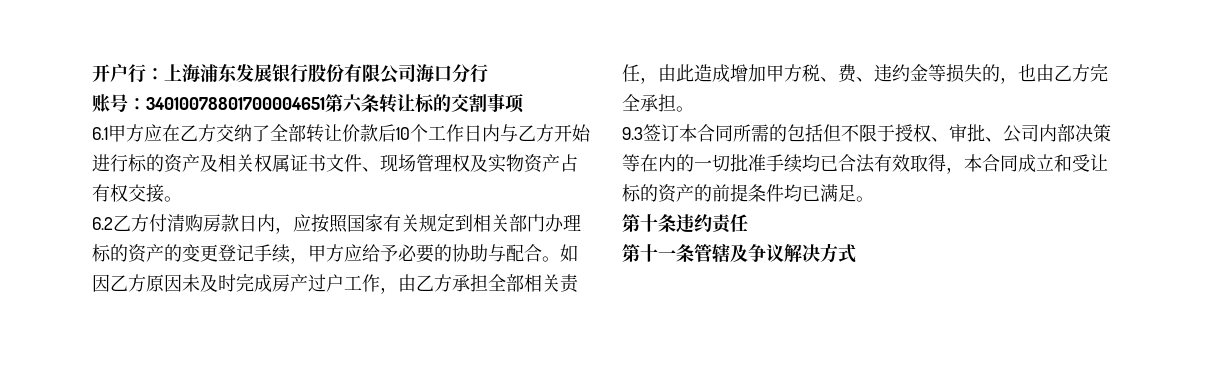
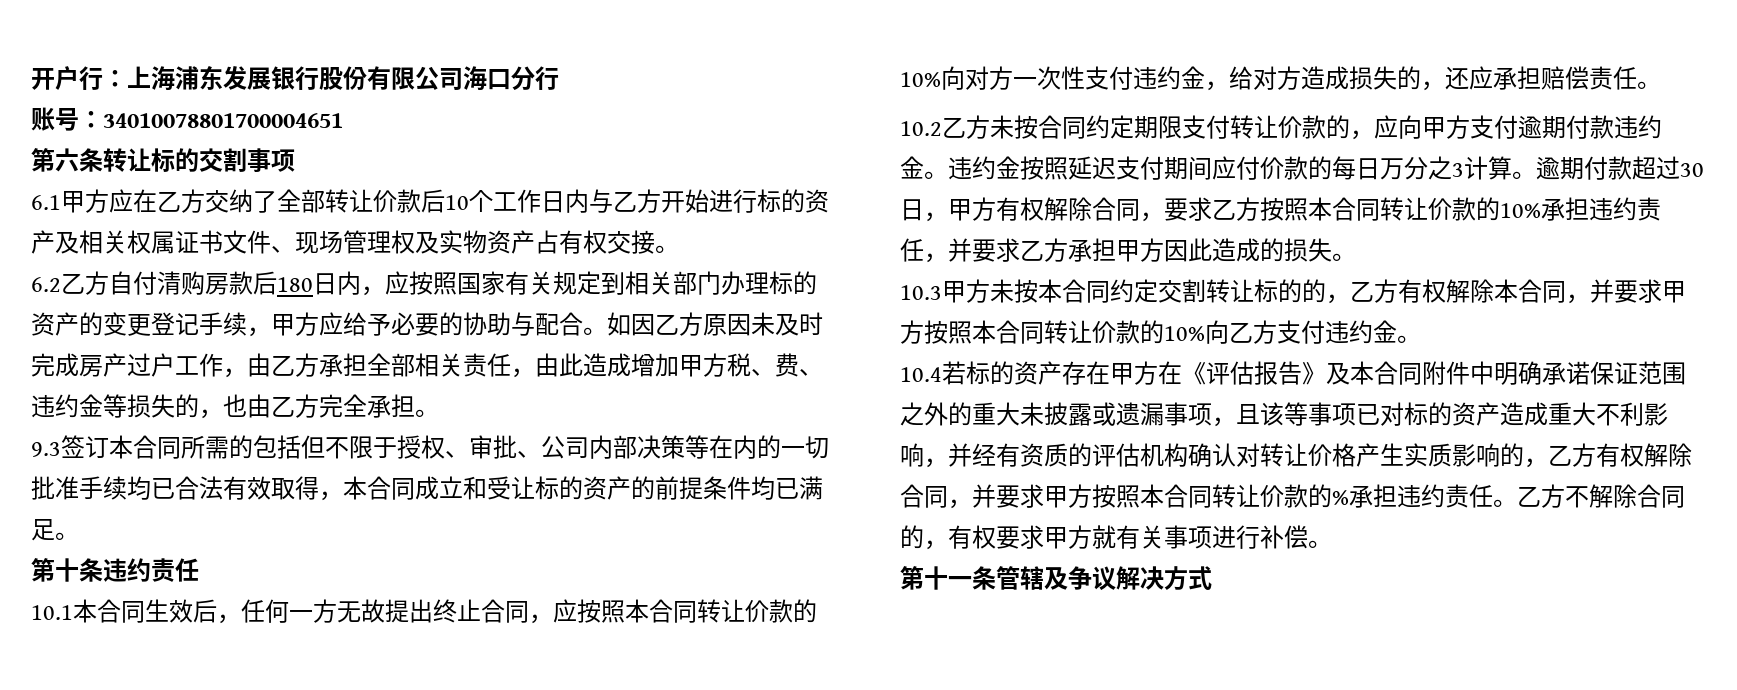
- 账号：34010078801700004651第六条转让标的交割事项
+ 账号：34010078801700004651
+ 第六条转让标的交割事项
- 6.2乙方付清购房款日内，应按照国家有关规定到相关部门办理标的资产的变更登记手续，甲方应给予必要的协助与配合。
+ 6.2乙方自付清购房款后180日内，应按照国家有关规定到相关部门办理标的资产的变更登记手续，甲方应给予必要的协助与配合。
+ 10.1本合同生效后，任何一方无故提出终止合同，应按照本合同转让价款的10%向对方一次性支付违约金，给对方造成损失的，还应承担赔偿责任。
+ 10.2乙方未按合同约定期限支付转让价款的，应向甲方支付逾期付款违约金。违约金按照延迟支付期间应付价款的每日万分之3计算。逾期付款超过30日，甲方有权解除合同，要求乙方按照本合同转让价款的10%承担违约责任，并要求乙方承担甲方因此造成的损失。
+ 10.3甲方未按本合同约定交割转让标的的，乙方有权解除本合同，并要求甲方按照本合同转让价款的10%向乙方支付违约金。
+ 10.4若标的资产存在甲方在《评估报告》及本合同附件中明确承诺保证范围之外的重大未披露或遗漏事项，且该等事项已对标的资产造成重大不利影响，并经有资质的评估机构确认对转让价格产生实质影响的，乙方有权解除合同，并要求甲方按照本合同转让价款的%承担违约责任。乙方不解除合同的，有权要求甲方就有关事项进行补偿。

